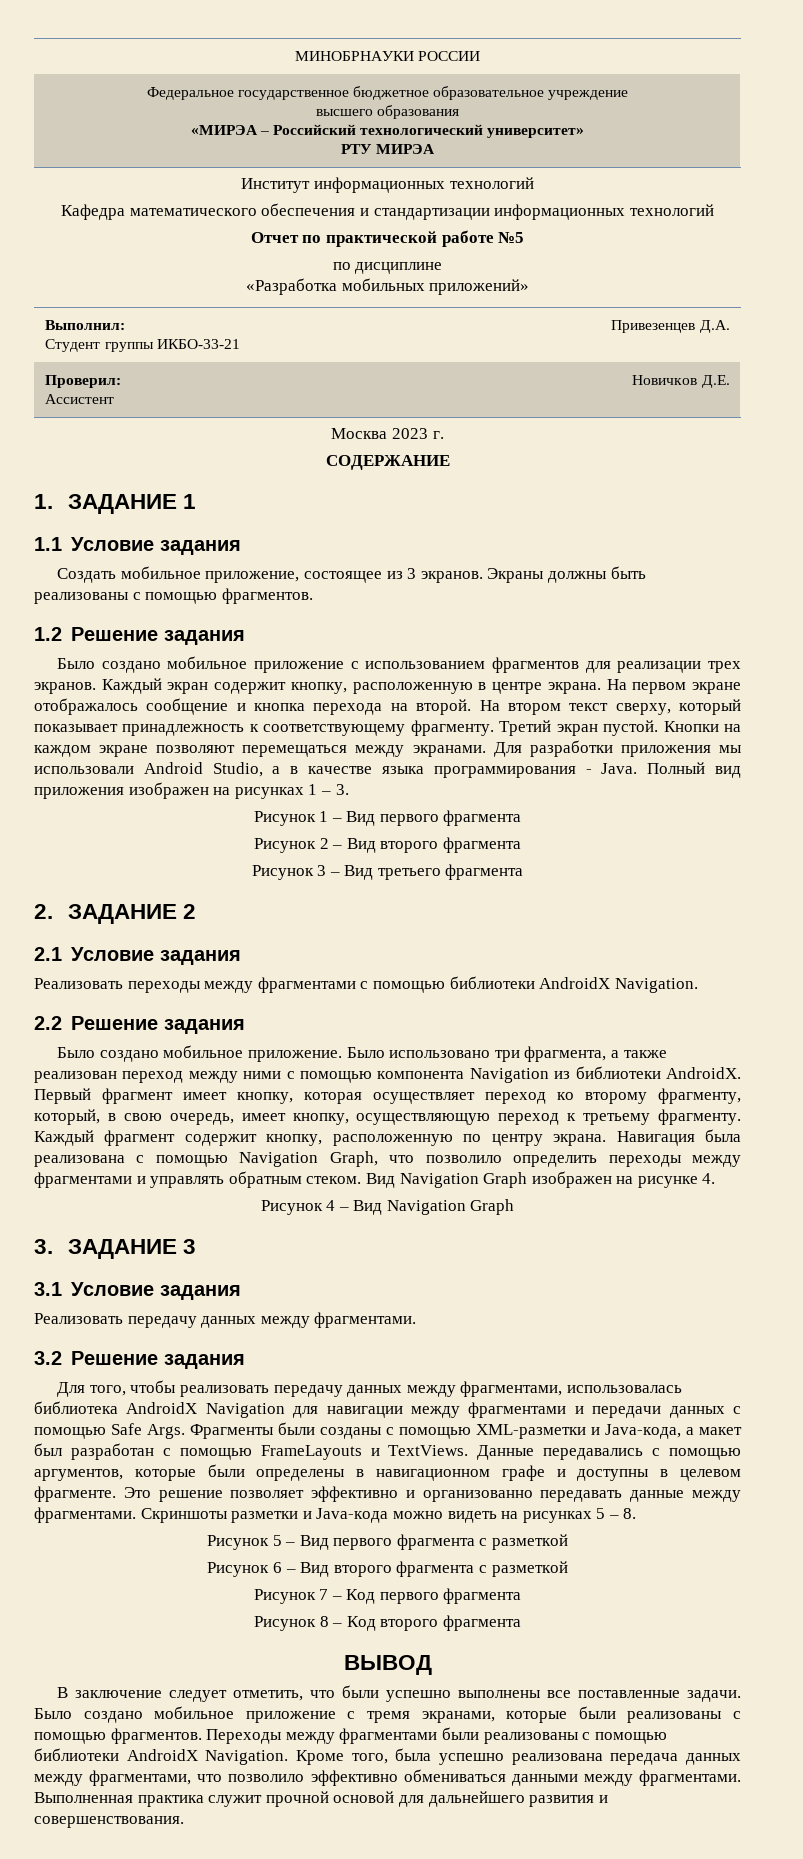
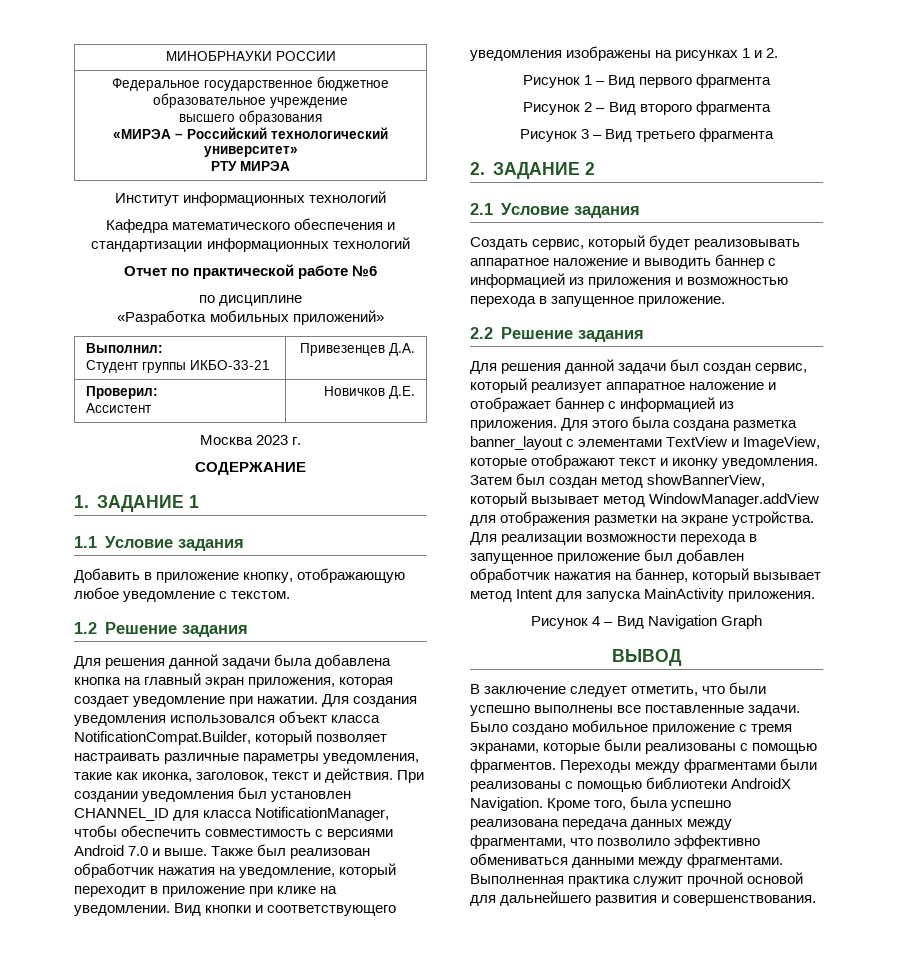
- Отчет по практической работе №5
+ Отчет по практической работе №6
- Создать мобильное приложение, состоящее из 3 экранов. Экраны должны быть реализованы с помощью фрагментов.
+ Добавить в приложение кнопку, отображающую любое уведомление с текстом.
  1.2 Решение задания
- Было создано мобильное приложение с использованием фрагментов для реализации трех экранов. Каждый экран содержит кнопку, расположенную в центре экрана. На первом экране отображалось сообщение и кнопка перехода на второй. На втором текст сверху, который показывает принадлежность к соответствующему фрагменту. Третий экран пустой. Кнопки на каждом экране позволяют перемещаться между экранами. Для разработки приложения мы использовали Android Studio, а в качестве языка программирования - Java. Полный вид приложения изображен на рисунках 1 – 3.
+ Для решения данной задачи была добавлена кнопка на главный экран приложения, которая создает уведомление при нажатии. Для создания уведомления использовался объект класса NotificationCompat.Builder, который позволяет настраивать различные параметры уведомления, такие как иконка, заголовок, текст и действия. При создании уведомления был установлен CHANNEL_ID для класса NotificationManager, чтобы обеспечить совместимость с версиями Android 7.0 и выше. Также был реализован обработчик нажатия на уведомление, который переходит в приложение при клике на уведомлении. Вид кнопки и соответствующего уведомления изображены на рисунках 1 и 2.
- Реализовать переходы между фрагментами с помощью библиотеки AndroidX Navigation.
+ Создать сервис, который будет реализовывать аппаратное наложение и выводить баннер с информацией из приложения и возможностью перехода в запущенное приложение.
  2.2 Решение задания
- Было создано мобильное приложение. Было использовано три фрагмента, а также реализован переход между ними с помощью компонента Navigation из библиотеки AndroidX. Первый фрагмент имеет кнопку, которая осуществляет переход ко второму фрагменту, который, в свою очередь, имеет кнопку, осуществляющую переход к третьему фрагменту. Каждый фрагмент содержит кнопку, расположенную по центру экрана. Навигация была реализована с помощью Navigation Graph, что позволило определить переходы между фрагментами и управлять обратным стеком. Вид Navigation Graph изображен на рисунке 4.
+ Для решения данной задачи был создан сервис, который реализует аппаратное наложение и отображает баннер с информацией из приложения. Для этого была создана разметка banner_layout с элементами TextView и ImageView, которые отображают текст и иконку уведомления. Затем был создан метод showBannerView, который вызывает метод WindowManager.addView для отображения разметки на экране устройства. Для реализации возможности перехода в запущенное приложение был добавлен обработчик нажатия на баннер, который вызывает метод Intent для запуска MainActivity приложения.
- 3. ЗАДАНИЕ 3
- 3.1 Условие задания
- Реализовать передачу данных между фрагментами.
- 3.2 Решение задания
- Для того, чтобы реализовать передачу данных между фрагментами, использовалась библиотека AndroidX Navigation для навигации между фрагментами и передачи данных с помощью Safe Args. Фрагменты были созданы с помощью XML-разметки и Java-кода, а макет был разработан с помощью FrameLayouts и TextViews. Данные передавались с помощью аргументов, которые были определены в навигационном графе и доступны в целевом фрагменте. Это решение позволяет эффективно и организованно передавать данные между фрагментами. Скриншоты разметки и Java-кода можно видеть на рисунках 5 – 8.
- Рисунок 5 – Вид первого фрагмента с разметкой
- Рисунок 6 – Вид второго фрагмента с разметкой
- Рисунок 7 – Код первого фрагмента
- Рисунок 8 – Код второго фрагмента

